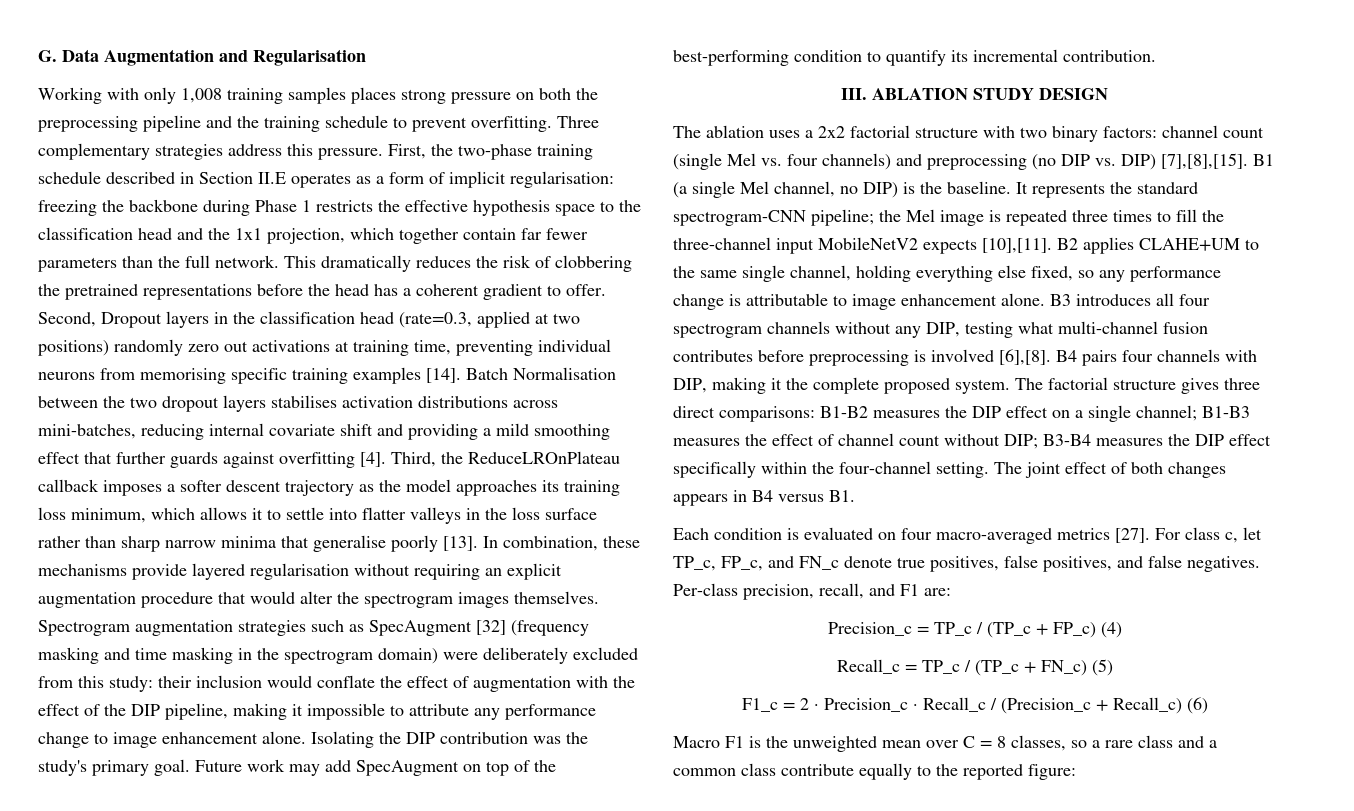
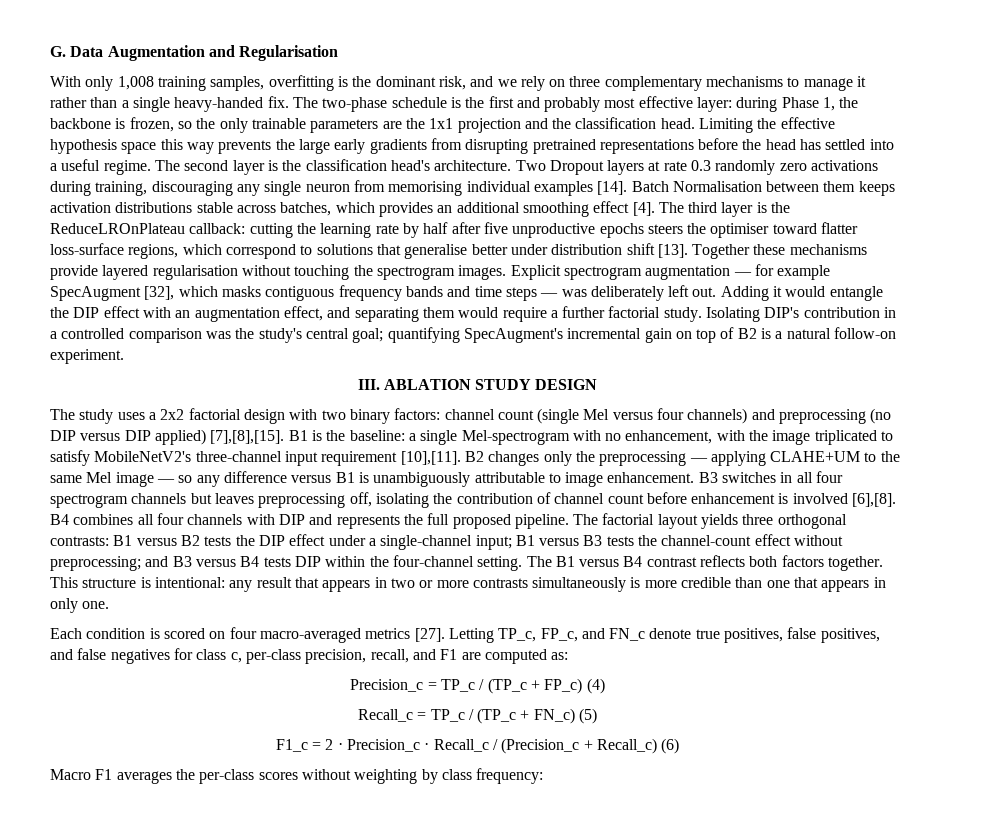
- Working with only 1,008 training samples places strong pressure on both the preprocessing pipeline and the training schedule to prevent overfitting. Three complementary strategies address this pressure. First, the two-phase training schedule described in Section II.E operates as a form of implicit regularisation: freezing the backbone during Phase 1 restricts the effective hypothesis space to the classification head and the 1x1 projection, which together contain far fewer parameters than the full network. This dramatically reduces the risk of clobbering the pretrained representations before the head has a coherent gradient to offer. Second, Dropout layers in the classification head (rate=0.3, applied at two positions) randomly zero out activations at training time, preventing individual neurons from memorising specific training examples [14].
+ With only 1,008 training samples, overfitting is the dominant risk, and we rely on three complementary mechanisms to manage it rather than a single heavy-handed fix. The two-phase schedule is the first and probably most effective layer: during Phase 1, the backbone is frozen, so the only trainable parameters are the 1x1 projection and the classification head. Limiting the effective hypothesis space this way prevents the large early gradients from disrupting pretrained representations before the head has settled into a useful regime. The second layer is the classification head's architecture. Two Dropout layers at rate 0.3 randomly zero activations during training, discouraging any single neuron from memorising individual examples [14].
- Batch Normalisation between the two dropout layers stabilises activation distributions across mini-batches, reducing internal covariate shift and providing a mild smoothing effect that further guards against overfitting [4]. Third, the ReduceLROnPlateau callback imposes a softer descent trajectory as the model approaches its training loss minimum, which allows it to settle into flatter valleys in the loss surface rather than sharp narrow minima that generalise poorly [13]. In combination, these mechanisms provide layered regularisation without requiring an explicit augmentation procedure that would alter the spectrogram images themselves. Spectrogram augmentation strategies such as SpecAugment [32] (frequency masking and time masking in the spectrogram domain) were deliberately excluded from this study: their inclusion would conflate the effect of augmentation with the effect of the DIP pipeline, making it impossible to attribute any performance change to image enhancement alone. Isolating the DIP contribution was the study's primary goal. Future work may add SpecAugment on top of the best-performing condition to quantify its incremental contribution.
+ Batch Normalisation between them keeps activation distributions stable across batches, which provides an additional smoothing effect [4]. The third layer is the ReduceLROnPlateau callback: cutting the learning rate by half after five unproductive epochs steers the optimiser toward flatter loss-surface regions, which correspond to solutions that generalise better under distribution shift [13]. Together these mechanisms provide layered regularisation without touching the spectrogram images. Explicit spectrogram augmentation — for example SpecAugment [32], which masks contiguous frequency bands and time steps — was deliberately left out. Adding it would entangle the DIP effect with an augmentation effect, and separating them would require a further factorial study. Isolating DIP's contribution in a controlled comparison was the study's central goal; quantifying SpecAugment's incremental gain on top of B2 is a natural follow-on experiment.
- The ablation uses a 2x2 factorial structure with two binary factors: channel count (single Mel vs. four channels) and preprocessing (no DIP vs. DIP) [7],[8],[15]. B1 (a single Mel channel, no DIP) is the baseline. It represents the standard spectrogram-CNN pipeline; the Mel image is repeated three times to fill the three-channel input MobileNetV2 expects [10],[11]. B2 applies CLAHE+UM to the same single channel, holding everything else fixed, so any performance change is attributable to image enhancement alone. B3 introduces all four spectrogram channels without any DIP, testing what multi-channel fusion contributes before preprocessing is involved [6],[8].
+ The study uses a 2x2 factorial design with two binary factors: channel count (single Mel versus four channels) and preprocessing (no DIP versus DIP applied) [7],[8],[15]. B1 is the baseline: a single Mel-spectrogram with no enhancement, with the image triplicated to satisfy MobileNetV2's three-channel input requirement [10],[11]. B2 changes only the preprocessing — applying CLAHE+UM to the same Mel image — so any difference versus B1 is unambiguously attributable to image enhancement. B3 switches in all four spectrogram channels but leaves preprocessing off, isolating the contribution of channel count before enhancement is involved [6],[8].
- B4 pairs four channels with DIP, making it the complete proposed system. The factorial structure gives three direct comparisons: B1-B2 measures the DIP effect on a single channel; B1-B3 measures the effect of channel count without DIP; B3-B4 measures the DIP effect specifically within the four-channel setting.
+ B4 combines all four channels with DIP and represents the full proposed pipeline. The factorial layout yields three orthogonal contrasts: B1 versus B2 tests the DIP effect under a single-channel input; B1 versus B3 tests the channel-count effect without preprocessing; and B3 versus B4 tests DIP within the four-channel setting.
- The joint effect of both changes appears in B4 versus B1.
+ The B1 versus B4 contrast reflects both factors together. This structure is intentional: any result that appears in two or more contrasts simultaneously is more credible than one that appears in only one.
- Each condition is evaluated on four macro-averaged metrics [27].
+ Each condition is scored on four macro-averaged metrics [27].
- For class c, let TP_c, FP_c, and FN_c denote true positives, false positives, and false negatives. Per-class precision, recall, and F1 are:
+ Letting TP_c, FP_c, and FN_c denote true positives, false positives, and false negatives for class c, per-class precision, recall, and F1 are computed as:
- Macro F1 is the unweighted mean over C = 8 classes, so a rare class and a common class contribute equally to the reported figure:
+ Macro F1 averages the per-class scores without weighting by class frequency:

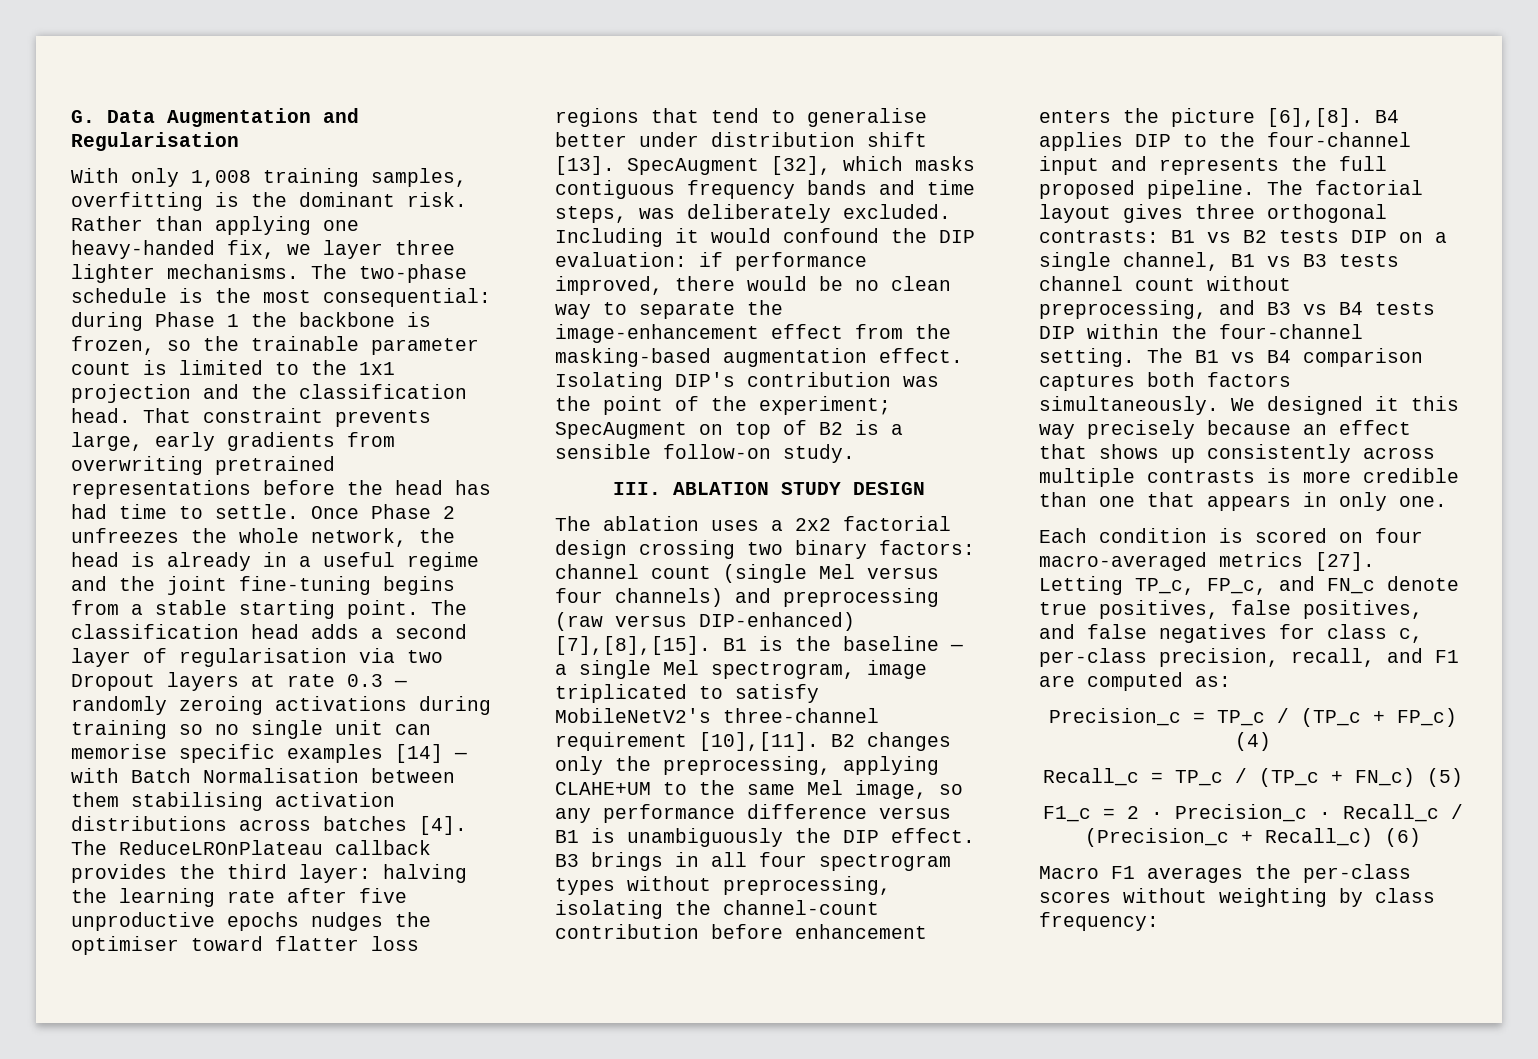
- With only 1,008 training samples, overfitting is the dominant risk, and we rely on three complementary mechanisms to manage it rather than a single heavy-handed fix.
+ With only 1,008 training samples, overfitting is the dominant risk. Rather than applying one heavy-handed fix, we layer three lighter mechanisms.
- The two-phase schedule is the first and probably most effective layer: during Phase 1, the backbone is frozen, so the only trainable parameters are the 1x1 projection and the classification head.
+ The two-phase schedule is the most consequential: during Phase 1 the backbone is frozen, so the trainable parameter count is limited to the 1x1 projection and the classification head.
- Limiting the effective hypothesis space this way prevents the large early gradients from disrupting pretrained representations before the head has settled into a useful regime. The second layer is the classification head's architecture. Two Dropout layers at rate 0.3 randomly zero activations during training, discouraging any single neuron from memorising individual examples [14]. Batch Normalisation between them keeps activation distributions stable across batches, which provides an additional smoothing effect [4]. The third layer is the ReduceLROnPlateau callback: cutting the learning rate by half after five unproductive epochs steers the optimiser toward flatter loss-surface regions, which correspond to solutions that generalise better under distribution shift [13].
+ That constraint prevents large, early gradients from overwriting pretrained representations before the head has had time to settle. Once Phase 2 unfreezes the whole network, the head is already in a useful regime and the joint fine-tuning begins from a stable starting point. The classification head adds a second layer of regularisation via two Dropout layers at rate 0.3 — randomly zeroing activations during training so no single unit can memorise specific examples [14] — with Batch Normalisation between them stabilising activation distributions across batches [4]. The ReduceLROnPlateau callback provides the third layer: halving the learning rate after five unproductive epochs nudges the optimiser toward flatter loss regions that tend to generalise better under distribution shift [13].
- Together these mechanisms provide layered regularisation without touching the spectrogram images. Explicit spectrogram augmentation — for example SpecAugment [32], which masks contiguous frequency bands and time steps — was deliberately left out. Adding it would entangle the DIP effect with an augmentation effect, and separating them would require a further factorial study. Isolating DIP's contribution in a controlled comparison was the study's central goal; quantifying SpecAugment's incremental gain on top of B2 is a natural follow-on experiment.
+ SpecAugment [32], which masks contiguous frequency bands and time steps, was deliberately excluded. Including it would confound the DIP evaluation: if performance improved, there would be no clean way to separate the image-enhancement effect from the masking-based augmentation effect. Isolating DIP's contribution was the point of the experiment; SpecAugment on top of B2 is a sensible follow-on study.
- The study uses a 2x2 factorial design with two binary factors: channel count (single Mel versus four channels) and preprocessing (no DIP versus DIP applied) [7],[8],[15]. B1 is the baseline: a single Mel-spectrogram with no enhancement, with the image triplicated to satisfy MobileNetV2's three-channel input requirement [10],[11].
+ The ablation uses a 2x2 factorial design crossing two binary factors: channel count (single Mel versus four channels) and preprocessing (raw versus DIP-enhanced) [7],[8],[15]. B1 is the baseline — a single Mel spectrogram, image triplicated to satisfy MobileNetV2's three-channel requirement [10],[11].
- B2 changes only the preprocessing — applying CLAHE+UM to the same Mel image — so any difference versus B1 is unambiguously attributable to image enhancement. B3 switches in all four spectrogram channels but leaves preprocessing off, isolating the contribution of channel count before enhancement is involved [6],[8]. B4 combines all four channels with DIP and represents the full proposed pipeline.
+ B2 changes only the preprocessing, applying CLAHE+UM to the same Mel image, so any performance difference versus B1 is unambiguously the DIP effect. B3 brings in all four spectrogram types without preprocessing, isolating the channel-count contribution before enhancement enters the picture [6],[8]. B4 applies DIP to the four-channel input and represents the full proposed pipeline.
- The factorial layout yields three orthogonal contrasts: B1 versus B2 tests the DIP effect under a single-channel input; B1 versus B3 tests the channel-count effect without preprocessing; and B3 versus B4 tests DIP within the four-channel setting.
+ The factorial layout gives three orthogonal contrasts: B1 vs B2 tests DIP on a single channel, B1 vs B3 tests channel count without preprocessing, and B3 vs B4 tests DIP within the four-channel setting.
- The B1 versus B4 contrast reflects both factors together. This structure is intentional: any result that appears in two or more contrasts simultaneously is more credible than one that appears in only one.
+ The B1 vs B4 comparison captures both factors simultaneously. We designed it this way precisely because an effect that shows up consistently across multiple contrasts is more credible than one that appears in only one.

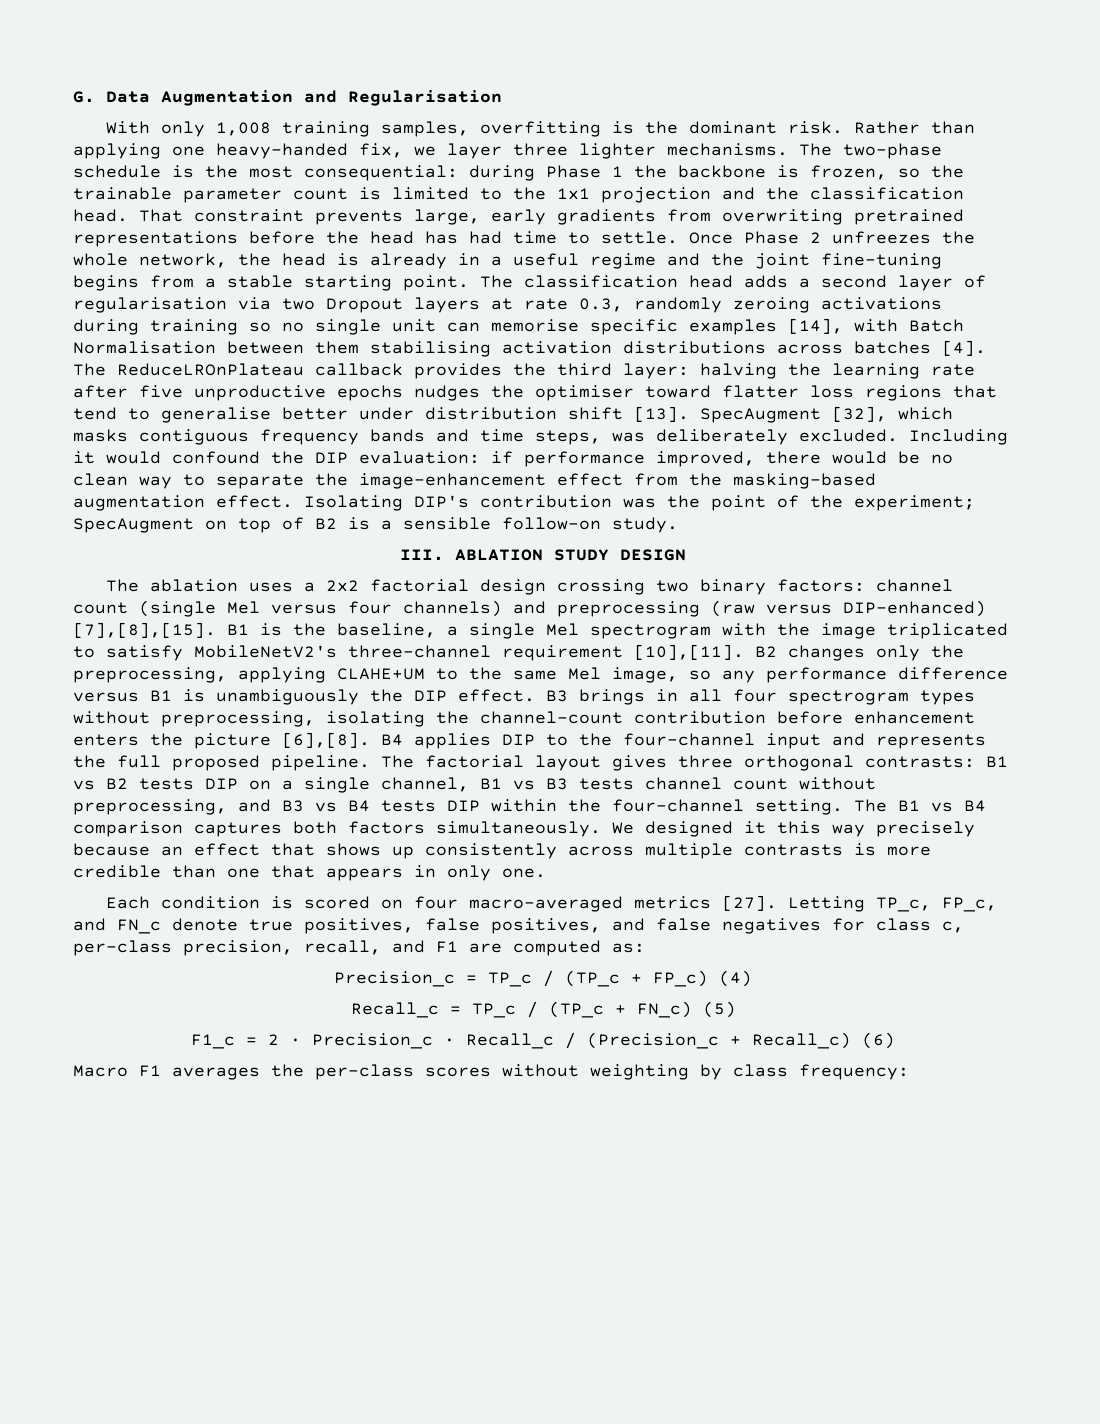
- The classification head adds a second layer of regularisation via two Dropout layers at rate 0.3 — randomly zeroing activations during training so no single unit can memorise specific examples [14] — with Batch Normalisation between them stabilising activation distributions across batches [4].
+ The classification head adds a second layer of regularisation via two Dropout layers at rate 0.3, randomly zeroing activations during training so no single unit can memorise specific examples [14], with Batch Normalisation between them stabilising activation distributions across batches [4].
- B1 is the baseline — a single Mel spectrogram, image triplicated to satisfy MobileNetV2's three-channel requirement [10],[11].
+ B1 is the baseline, a single Mel spectrogram with the image triplicated to satisfy MobileNetV2's three-channel requirement [10],[11].

